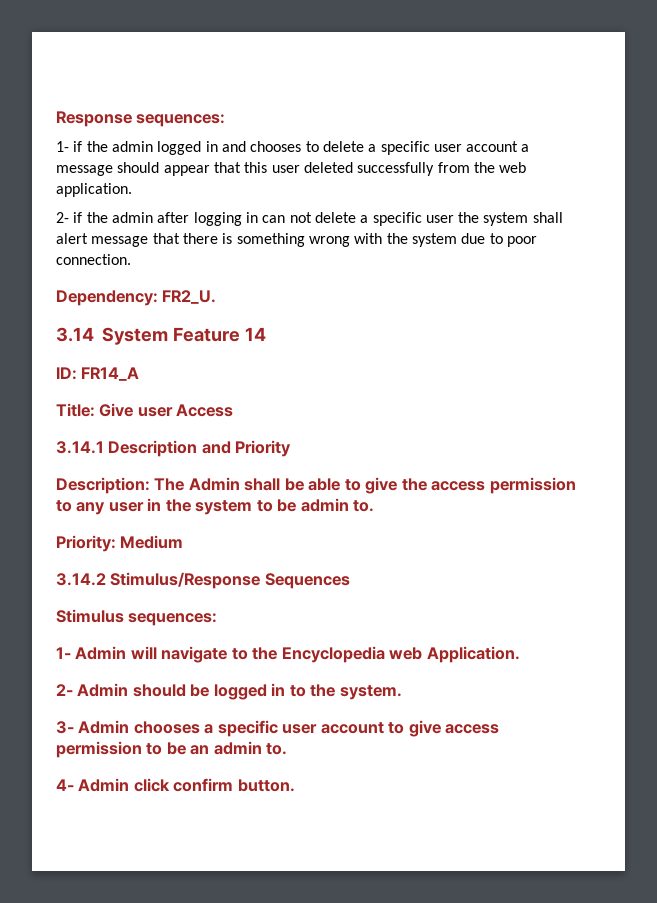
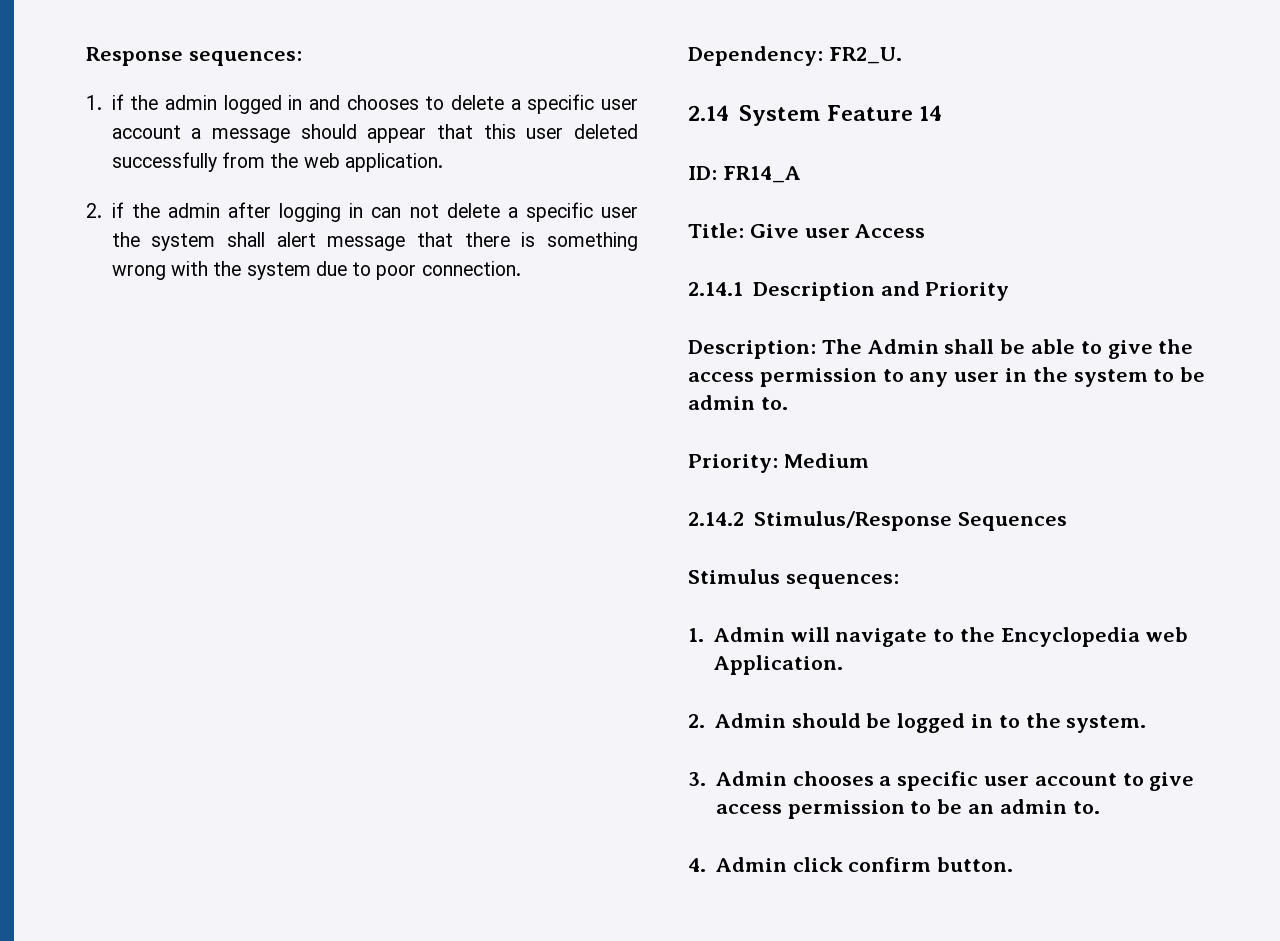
- 1- if the admin logged in and chooses to delete a specific user account a message should appear that this user deleted successfully from the web application.
+ 1. if the admin logged in and chooses to delete a specific user account a message should appear that this user deleted successfully from the web application.
- 2- if the admin after logging in can not delete a specific user the system shall alert message that there is something wrong with the system due to poor connection.
+ 2. if the admin after logging in can not delete a specific user the system shall alert message that there is something wrong with the system due to poor connection.
- 3.14 System Feature 14
+ 2.14 System Feature 14
- 3.14.1 Description and Priority
+ 2.14.1 Description and Priority
- 3.14.2 Stimulus/Response Sequences
+ 2.14.2 Stimulus/Response Sequences
- 1- Admin will navigate to the Encyclopedia web Application.
+ 1. Admin will navigate to the Encyclopedia web Application.
- 2- Admin should be logged in to the system.
+ 2. Admin should be logged in to the system.
- 3- Admin chooses a specific user account to give access permission to be an admin to.
+ 3. Admin chooses a specific user account to give access permission to be an admin to.
- 4- Admin click confirm button.
+ 4. Admin click confirm button.

